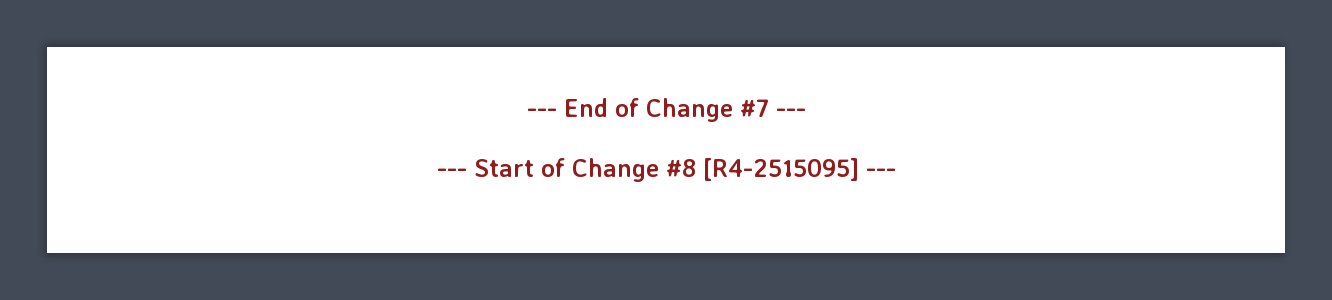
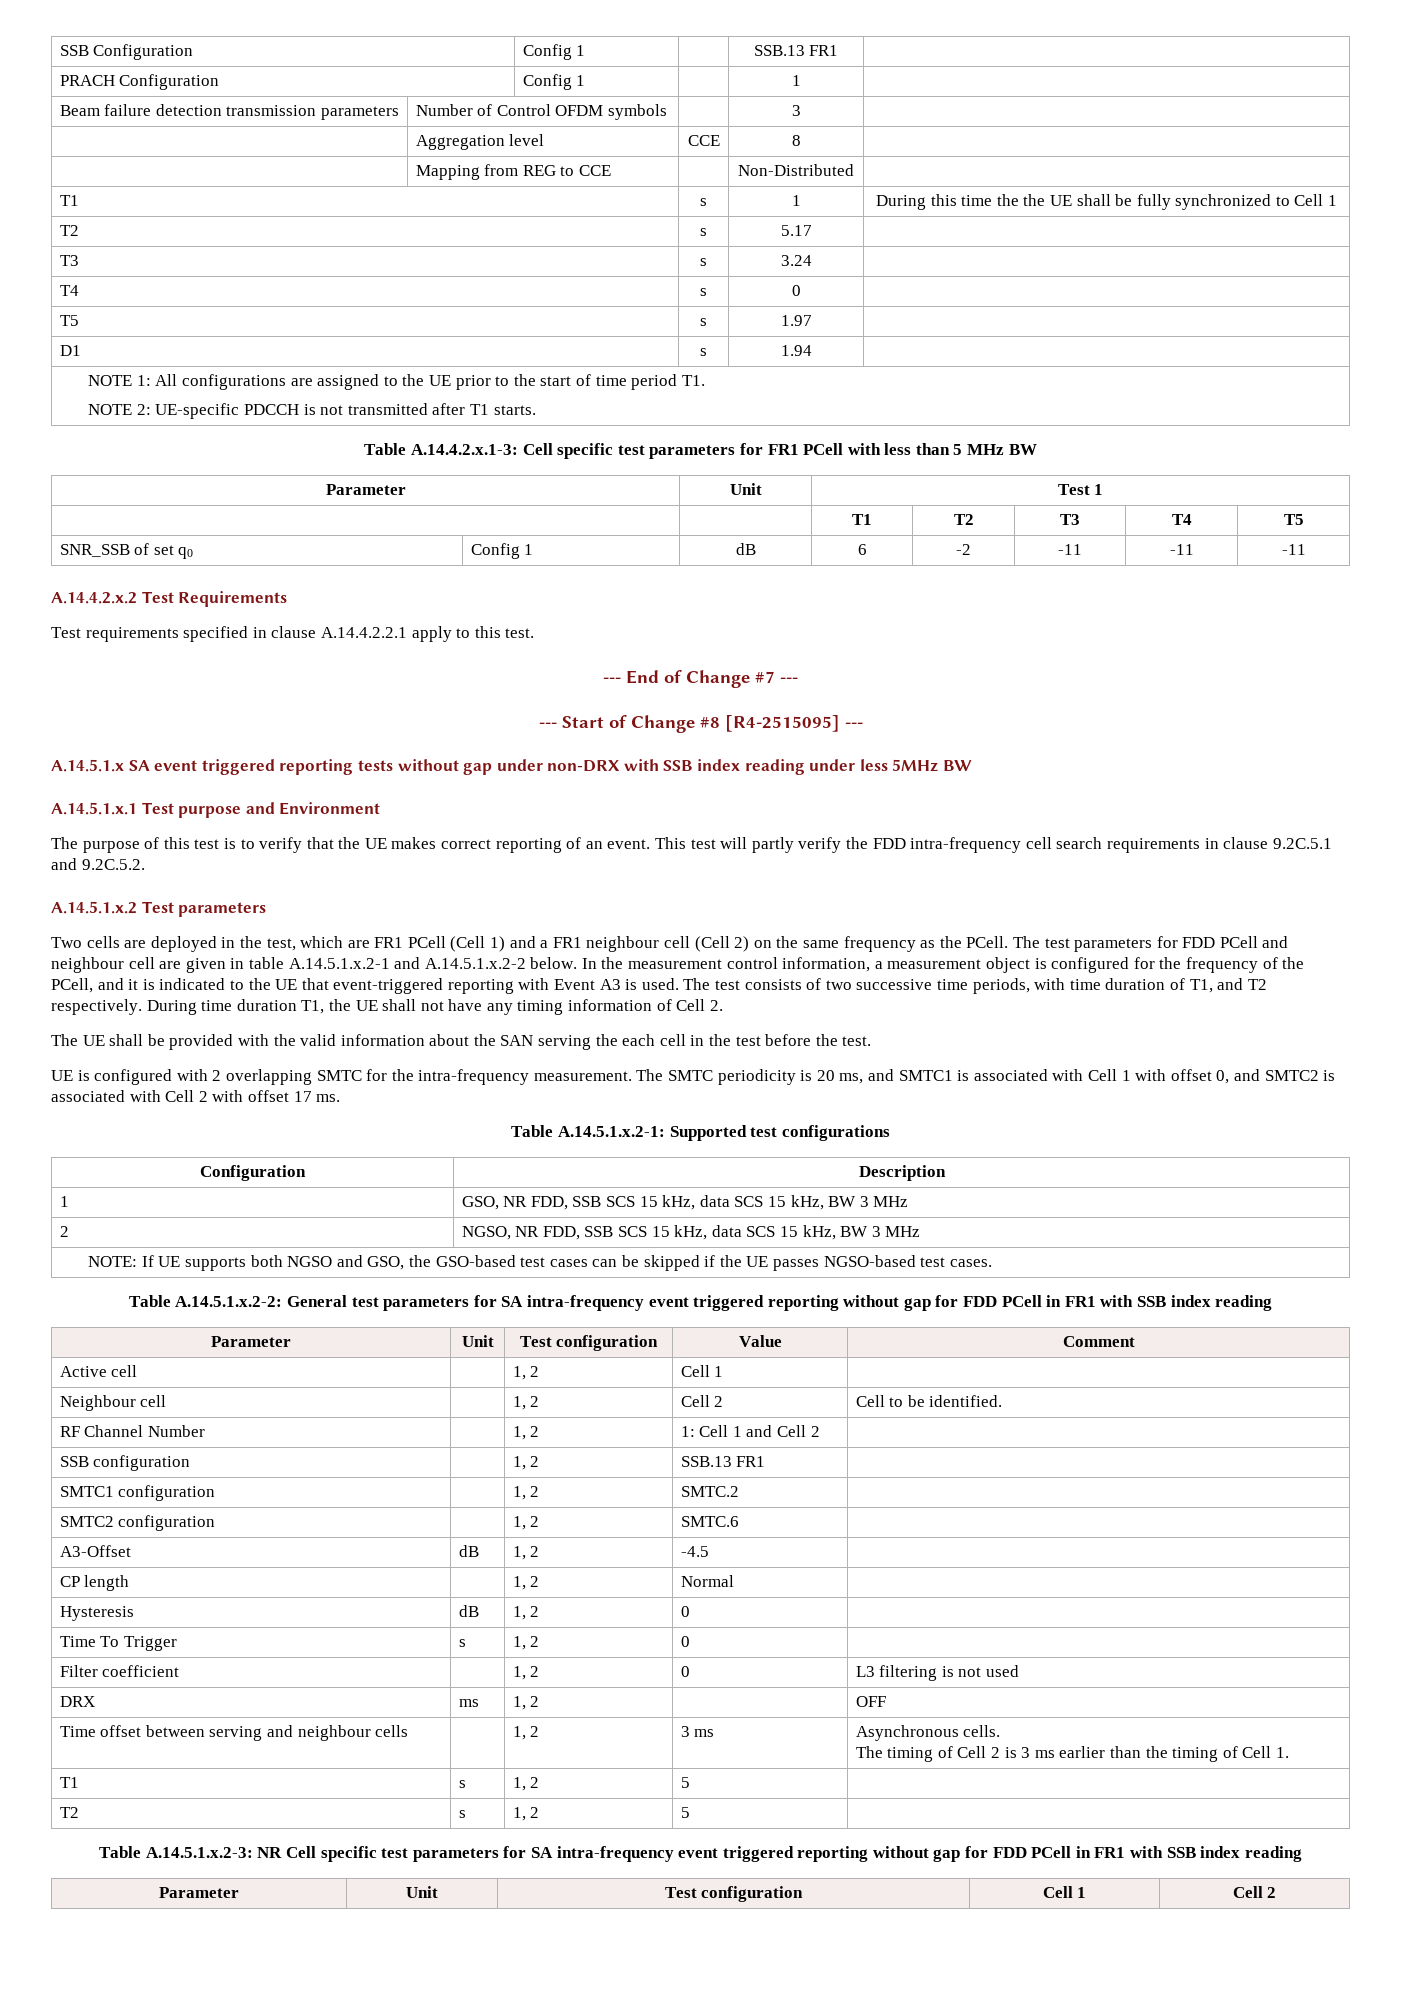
+ SSB Configuration | Config 1 | | SSB.13 FR1 |
+ PRACH Configuration | Config 1 | | 1 |
+ Beam failure detection transmission parameters | Number of Control OFDM symbols | | 3 |
+ | Aggregation level | CCE | 8 |
+ | Mapping from REG to CCE | | Non-Distributed |
+ T1 | s | 1 | During this time the the UE shall be fully synchronized to Cell 1
+ T2 | s | 5.17 |
+ T3 | s | 3.24 |
+ T4 | s | 0 |
+ T5 | s | 1.97 |
+ D1 | s | 1.94 |
+ NOTE 1: All configurations are assigned to the UE prior to the start of time period T1.
+ NOTE 2: UE-specific PDCCH is not transmitted after T1 starts.
+ Table A.14.4.2.x.1-3: Cell specific test parameters for FR1 PCell with less than 5 MHz BW
+ Parameter | Unit | Test 1
+ | | T1 | T2 | T3 | T4 | T5
+ SNR_SSB of set q0 | Config 1 | dB | 6 | -2 | -11 | -11 | -11
+ A.14.4.2.x.2 Test Requirements
+ Test requirements specified in clause A.14.4.2.2.1 apply to this test.
+ A.14.5.1.x SA event triggered reporting tests without gap under non-DRX with SSB index reading under less 5MHz BW
+ A.14.5.1.x.1 Test purpose and Environment
+ The purpose of this test is to verify that the UE makes correct reporting of an event. This test will partly verify the FDD intra-frequency cell search requirements in clause 9.2C.5.1 and 9.2C.5.2.
+ A.14.5.1.x.2 Test parameters
+ Two cells are deployed in the test, which are FR1 PCell (Cell 1) and a FR1 neighbour cell (Cell 2) on the same frequency as the PCell. The test parameters for FDD PCell and neighbour cell are given in table A.14.5.1.x.2-1 and A.14.5.1.x.2-2 below. In the measurement control information, a measurement object is configured for the frequency of the PCell, and it is indicated to the UE that event-triggered reporting with Event A3 is used. The test consists of two successive time periods, with time duration of T1, and T2 respectively. During time duration T1, the UE shall not have any timing information of Cell 2.
+ The UE shall be provided with the valid information about the SAN serving the each cell in the test before the test.
+ UE is configured with 2 overlapping SMTC for the intra-frequency measurement. The SMTC periodicity is 20 ms, and SMTC1 is associated with Cell 1 with offset 0, and SMTC2 is associated with Cell 2 with offset 17 ms.
+ Table A.14.5.1.x.2-1: Supported test configurations
+ Configuration | Description
+ 1 | GSO, NR FDD, SSB SCS 15 kHz, data SCS 15 kHz, BW 3 MHz
+ 2 | NGSO, NR FDD, SSB SCS 15 kHz, data SCS 15 kHz, BW 3 MHz
+ NOTE: If UE supports both NGSO and GSO, the GSO-based test cases can be skipped if the UE passes NGSO-based test cases.
+ Table A.14.5.1.x.2-2: General test parameters for SA intra-frequency event triggered reporting without gap for FDD PCell in FR1 with SSB index reading
+ Parameter | Unit | Test configuration | Value | Comment
+ Active cell | | 1, 2 | Cell 1 |
+ Neighbour cell | | 1, 2 | Cell 2 | Cell to be identified.
+ RF Channel Number | | 1, 2 | 1: Cell 1 and Cell 2 |
+ SSB configuration | | 1, 2 | SSB.13 FR1 |
+ SMTC1 configuration | | 1, 2 | SMTC.2 |
+ SMTC2 configuration | | 1, 2 | SMTC.6 |
+ A3-Offset | dB | 1, 2 | -4.5 |
+ CP length | | 1, 2 | Normal |
+ Hysteresis | dB | 1, 2 | 0 |
+ Time To Trigger | s | 1, 2 | 0 |
+ Filter coefficient | | 1, 2 | 0 | L3 filtering is not used
+ DRX | ms | 1, 2 | | OFF
+ Time offset between serving and neighbour cells | | 1, 2 | 3 ms | Asynchronous cells.
+ The timing of Cell 2 is 3 ms earlier than the timing of Cell 1.
+ T1 | s | 1, 2 | 5 |
+ T2 | s | 1, 2 | 5 |
+ Table A.14.5.1.x.2-3: NR Cell specific test parameters for SA intra-frequency event triggered reporting without gap for FDD PCell in FR1 with SSB index reading
+ Parameter | Unit | Test configuration | Cell 1 | Cell 2

